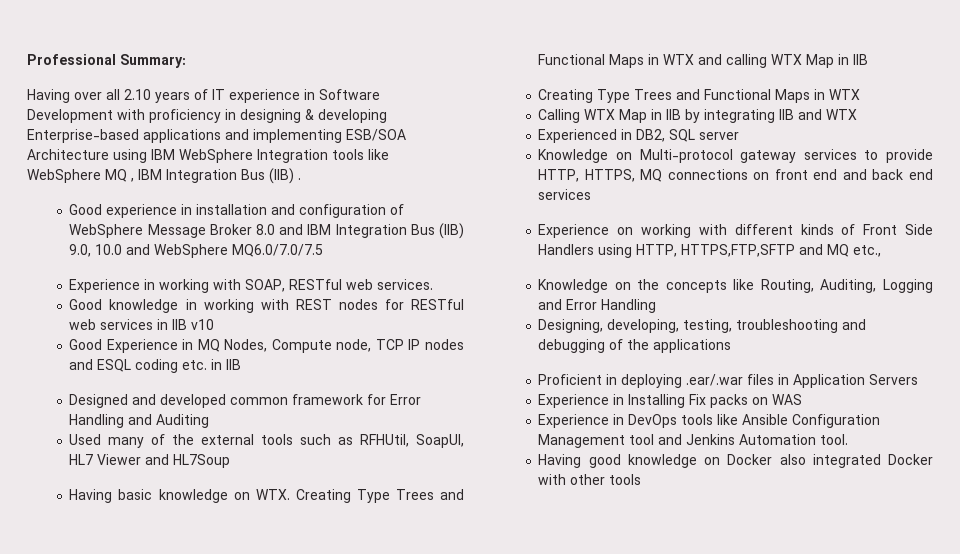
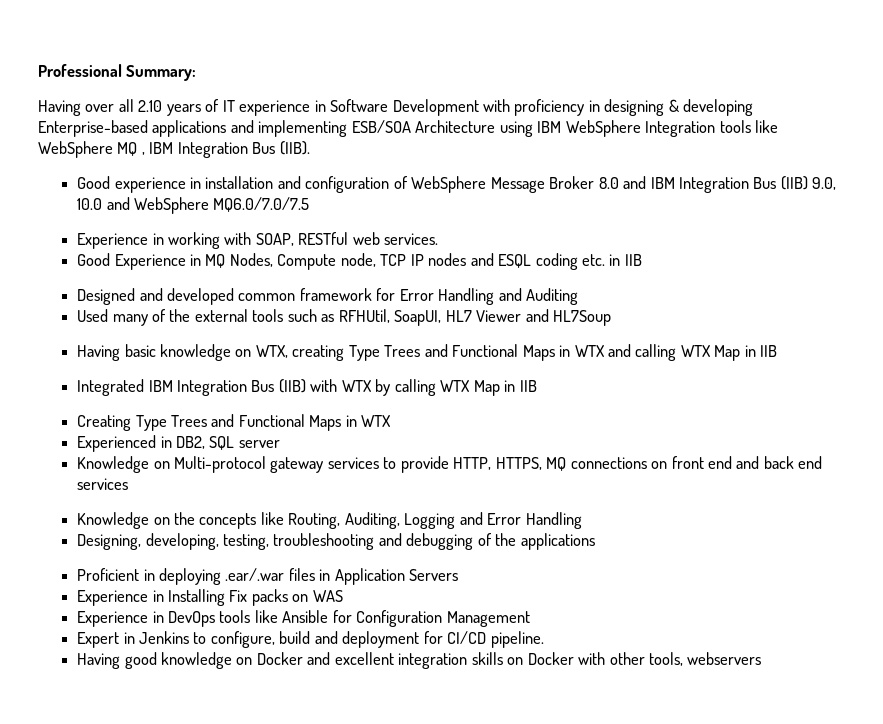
- Having over all 2.10 years of IT experience in Software Development with proficiency in designing & developing Enterprise-based applications and implementing ESB/SOA Architecture using IBM WebSphere Integration tools like WebSphere MQ , IBM Integration Bus (IIB) .
+ Having over all 2.10 years of IT experience in Software Development with proficiency in designing & developing Enterprise-based applications and implementing ESB/SOA Architecture using IBM WebSphere Integration tools like WebSphere MQ , IBM Integration Bus (IIB).
- Good knowledge in working with REST nodes for RESTful web services in IIB v10
- Having basic knowledge on WTX. Creating Type Trees and Functional Maps in WTX and calling WTX Map in IIB
+ Having basic knowledge on WTX, creating Type Trees and Functional Maps in WTX and calling WTX Map in IIB
+ Integrated IBM Integration Bus (IIB) with WTX by calling WTX Map in IIB
  Creating Type Trees and Functional Maps in WTX
- Calling WTX Map in IIB by integrating IIB and WTX
- Experience on working with different kinds of Front Side Handlers using HTTP, HTTPS,FTP,SFTP and MQ etc.,
- Experience in DevOps tools like Ansible Configuration Management tool and Jenkins Automation tool.
+ Experience in DevOps tools like Ansible for Configuration Management
+ Expert in Jenkins to configure, build and deployment for CI/CD pipeline.
- Having good knowledge on Docker also integrated Docker with other tools
+ Having good knowledge on Docker and excellent integration skills on Docker with other tools, webservers

